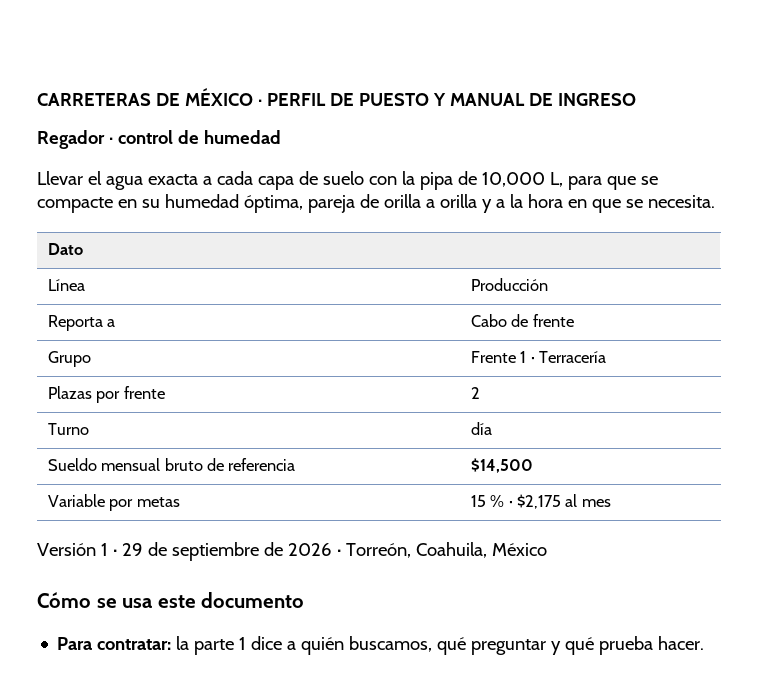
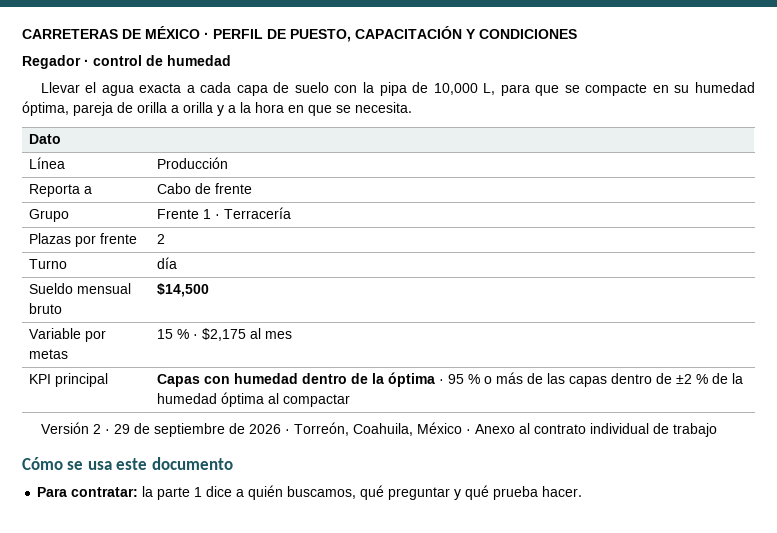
- CARRETERAS DE MÉXICO · PERFIL DE PUESTO Y MANUAL DE INGRESO
+ CARRETERAS DE MÉXICO · PERFIL DE PUESTO, CAPACITACIÓN Y CONDICIONES
- Sueldo mensual bruto de referencia | $14,500
+ Sueldo mensual bruto | $14,500
+ KPI principal | Capas con humedad dentro de la óptima · 95 % o más de las capas dentro de ±2 % de la humedad óptima al compactar
- Versión 1 · 29 de septiembre de 2026 · Torreón, Coahuila, México
+ Versión 2 · 29 de septiembre de 2026 · Torreón, Coahuila, México · Anexo al contrato individual de trabajo

